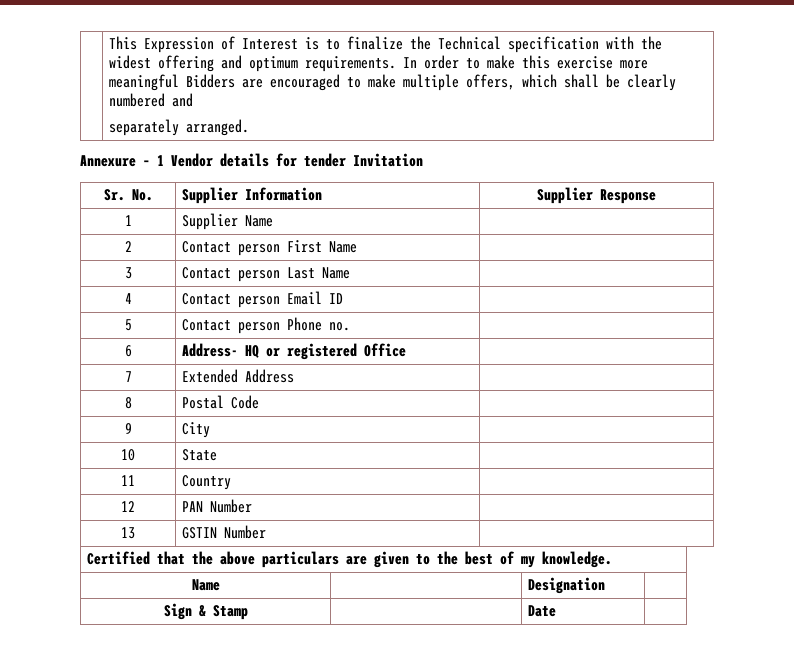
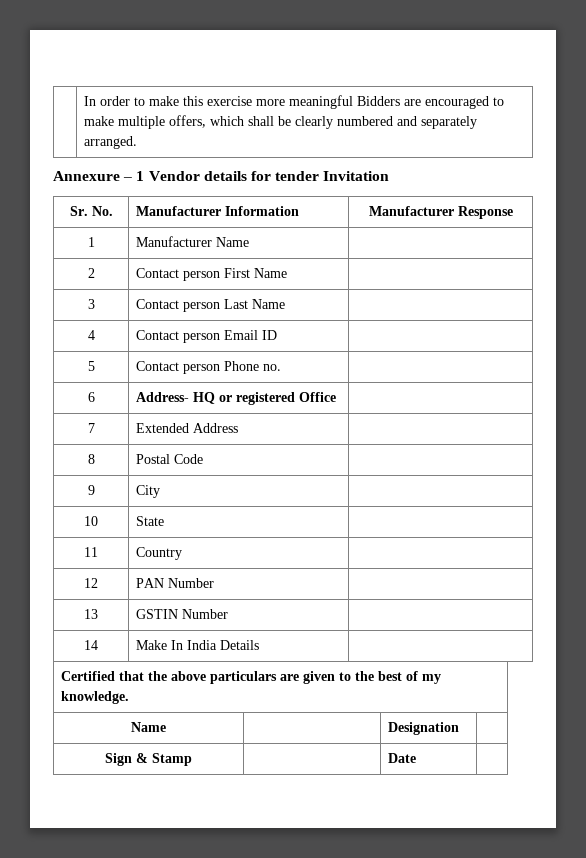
- | This Expression of Interest is to finalize the Technical specification with the widest offering and optimum requirements. In order to make this exercise more meaningful Bidders are encouraged to make multiple offers, which shall be clearly numbered and
- separately arranged.
+ | In order to make this exercise more meaningful Bidders are encouraged to make multiple offers, which shall be clearly numbered and separately arranged.
- Sr. No. | Supplier Information | Supplier Response
+ Sr. No. | Manufacturer Information | Manufacturer Response
- 1 | Supplier Name |
+ 1 | Manufacturer Name |
+ 14 | Make In India Details |

